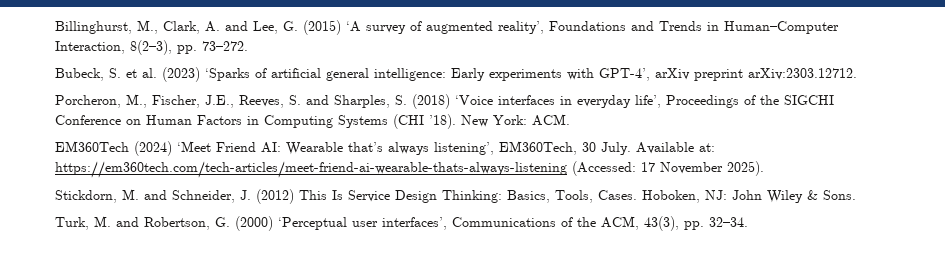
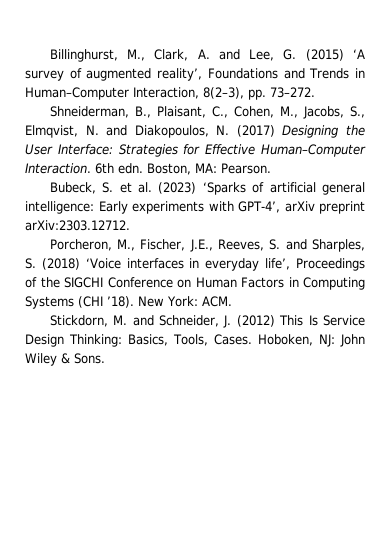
+ Shneiderman, B., Plaisant, C., Cohen, M., Jacobs, S., Elmqvist, N. and Diakopoulos, N. (2017) Designing the User Interface: Strategies for Effective Human–Computer Interaction. 6th edn. Boston, MA: Pearson.
- EM360Tech (2024) ‘Meet Friend AI: Wearable that’s always listening’, EM360Tech, 30 July. Available at: https://em360tech.com/tech-articles/meet-friend-ai-wearable-thats-always-listening (Accessed: 17 November 2025).
- Turk, M. and Robertson, G. (2000) ‘Perceptual user interfaces’, Communications of the ACM, 43(3), pp. 32–34.

